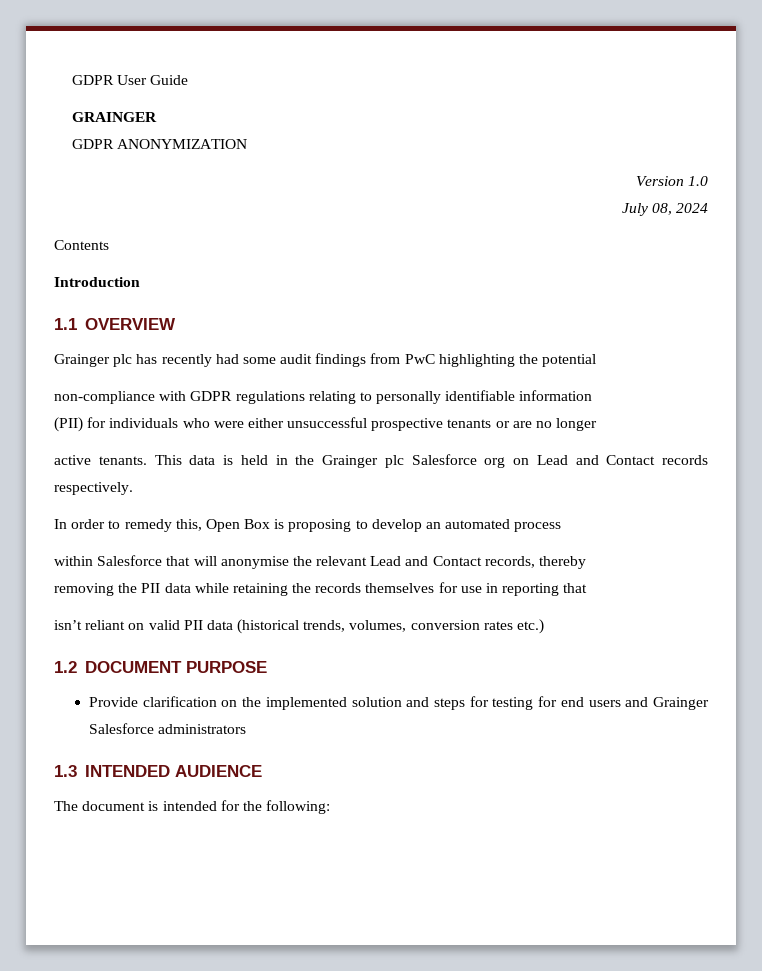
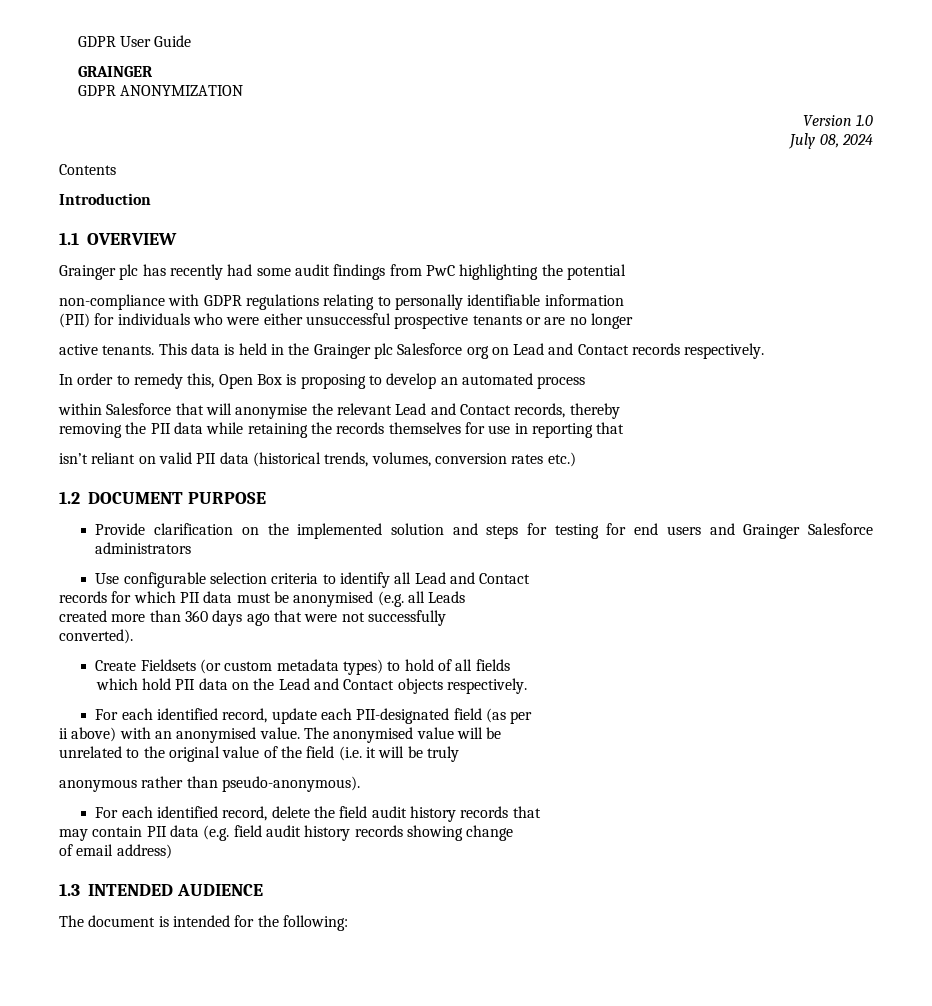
+ Use configurable selection criteria to identify all Lead and Contact
+ records for which PII data must be anonymised (e.g. all Leads
+ created more than 360 days ago that were not successfully
+ converted).
+ Create Fieldsets (or custom metadata types) to hold of all fields
+ which hold PII data on the Lead and Contact objects respectively.
+ For each identified record, update each PII-designated field (as per
+ ii above) with an anonymised value. The anonymised value will be
+ unrelated to the original value of the field (i.e. it will be truly
+ anonymous rather than pseudo-anonymous).
+ For each identified record, delete the field audit history records that
+ may contain PII data (e.g. field audit history records showing change
+ of email address)

